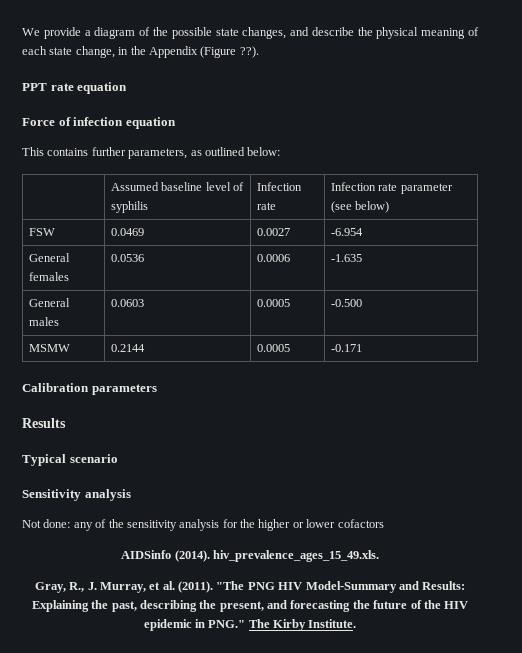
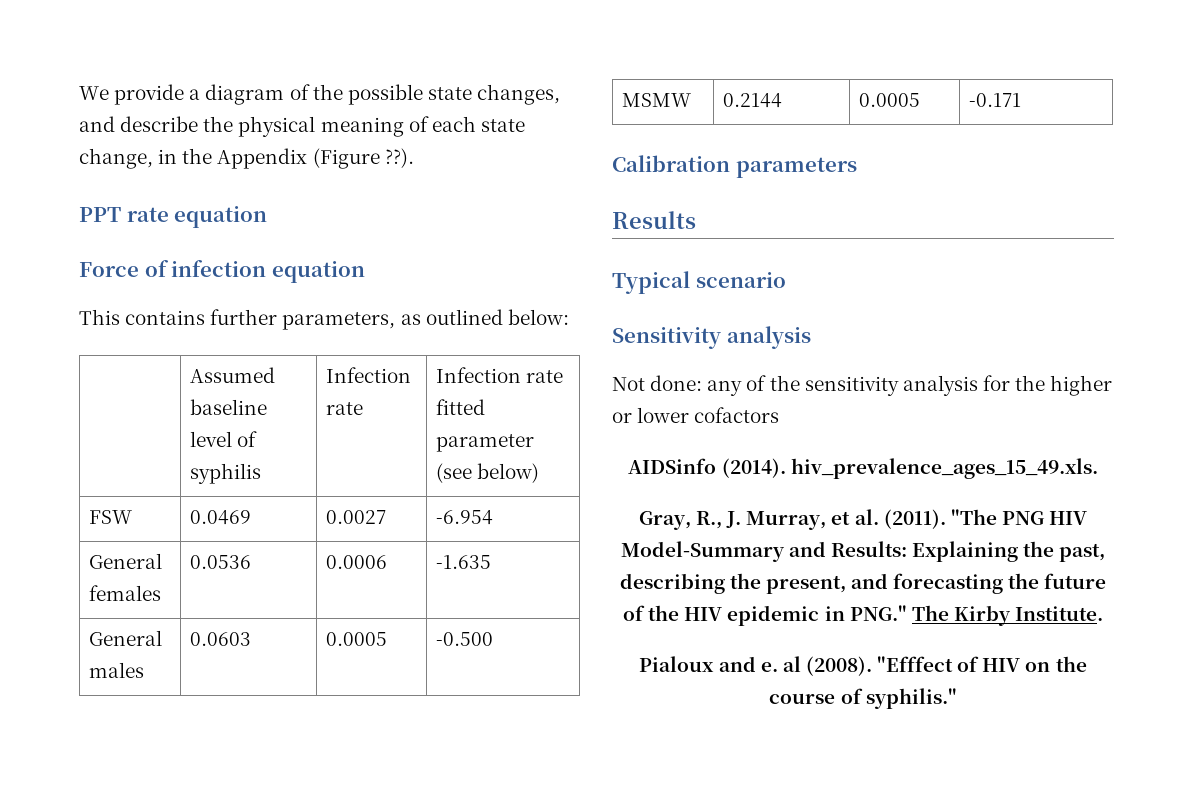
- | Assumed baseline level of syphilis | Infection rate | Infection rate parameter (see below)
+ | Assumed baseline level of syphilis | Infection rate | Infection rate fitted parameter (see below)
+ Pialoux and e. al (2008). "Efffect of HIV on the course of syphilis."

